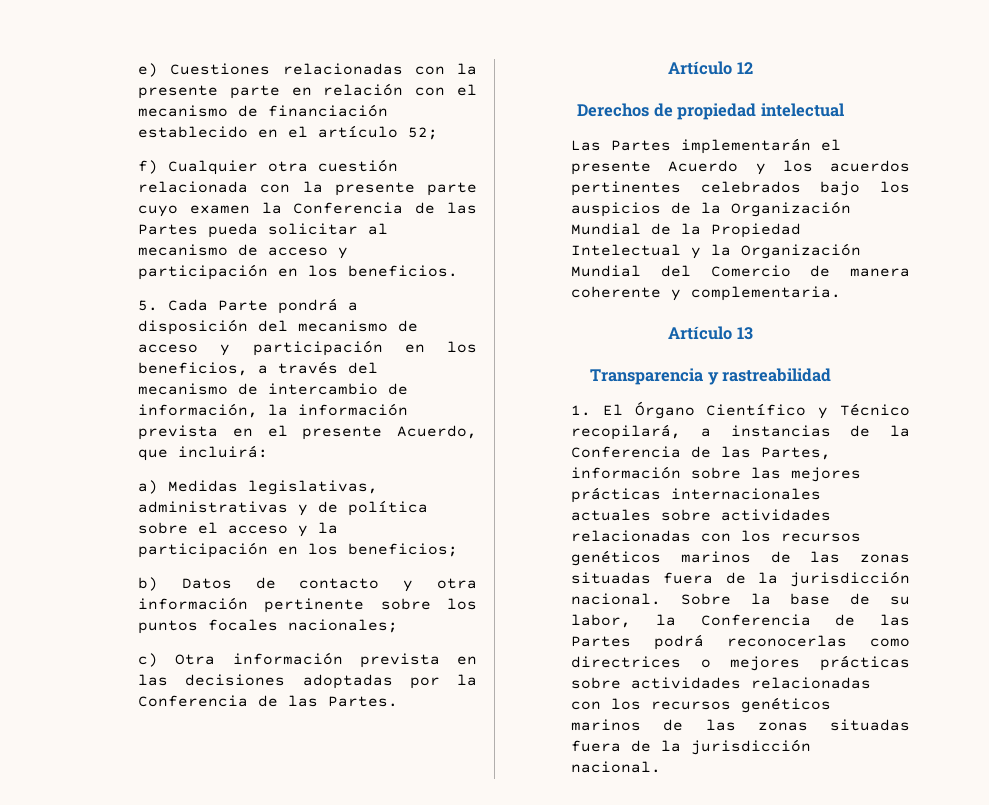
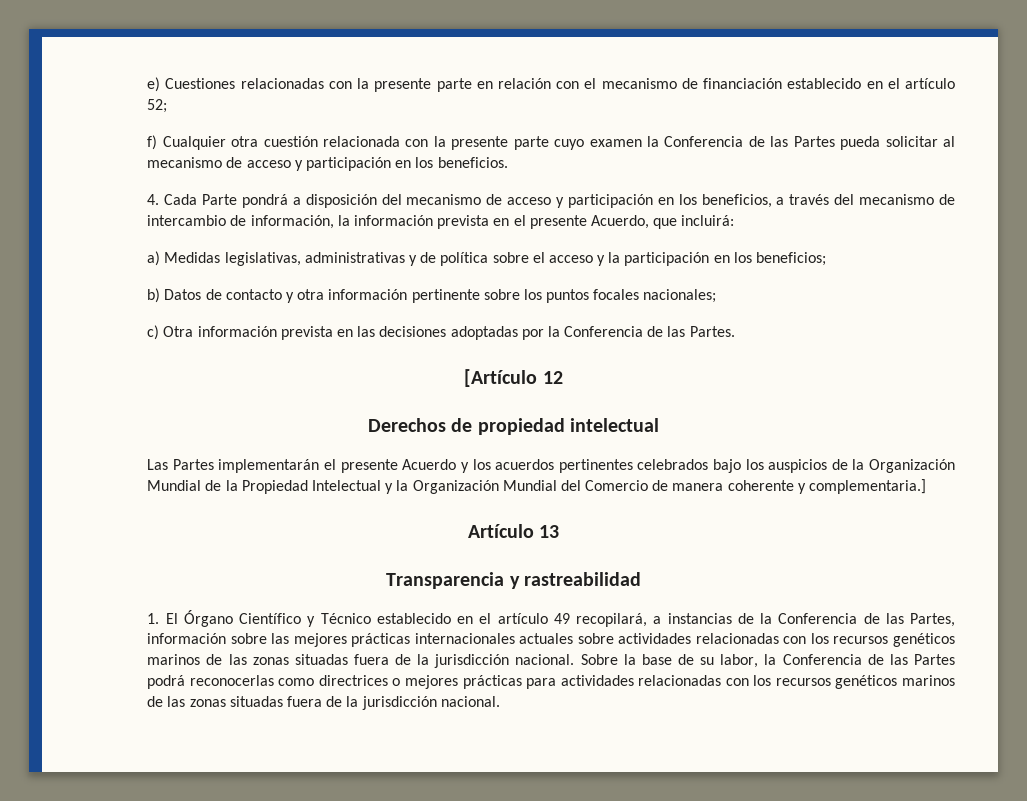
- 5. Cada Parte pondrá a disposición del mecanismo de acceso y participación en los beneficios, a través del mecanismo de intercambio de información, la información prevista en el presente Acuerdo, que incluirá:
+ 4. Cada Parte pondrá a disposición del mecanismo de acceso y participación en los beneficios, a través del mecanismo de intercambio de información, la información prevista en el presente Acuerdo, que incluirá:
- Artículo 12
+ [Artículo 12
- Las Partes implementarán el presente Acuerdo y los acuerdos pertinentes celebrados bajo los auspicios de la Organización Mundial de la Propiedad Intelectual y la Organización Mundial del Comercio de manera coherente y complementaria.
+ Las Partes implementarán el presente Acuerdo y los acuerdos pertinentes celebrados bajo los auspicios de la Organización Mundial de la Propiedad Intelectual y la Organización Mundial del Comercio de manera coherente y complementaria.]
- 1. El Órgano Científico y Técnico recopilará, a instancias de la Conferencia de las Partes, información sobre las mejores prácticas internacionales actuales sobre actividades relacionadas con los recursos genéticos marinos de las zonas situadas fuera de la jurisdicción nacional.
+ 1. El Órgano Científico y Técnico establecido en el artículo 49 recopilará, a instancias de la Conferencia de las Partes, información sobre las mejores prácticas internacionales actuales sobre actividades relacionadas con los recursos genéticos marinos de las zonas situadas fuera de la jurisdicción nacional.
- Sobre la base de su labor, la Conferencia de las Partes podrá reconocerlas como directrices o mejores prácticas sobre actividades relacionadas con los recursos genéticos marinos de las zonas situadas fuera de la jurisdicción nacional.
+ Sobre la base de su labor, la Conferencia de las Partes podrá reconocerlas como directrices o mejores prácticas para actividades relacionadas con los recursos genéticos marinos de las zonas situadas fuera de la jurisdicción nacional.

